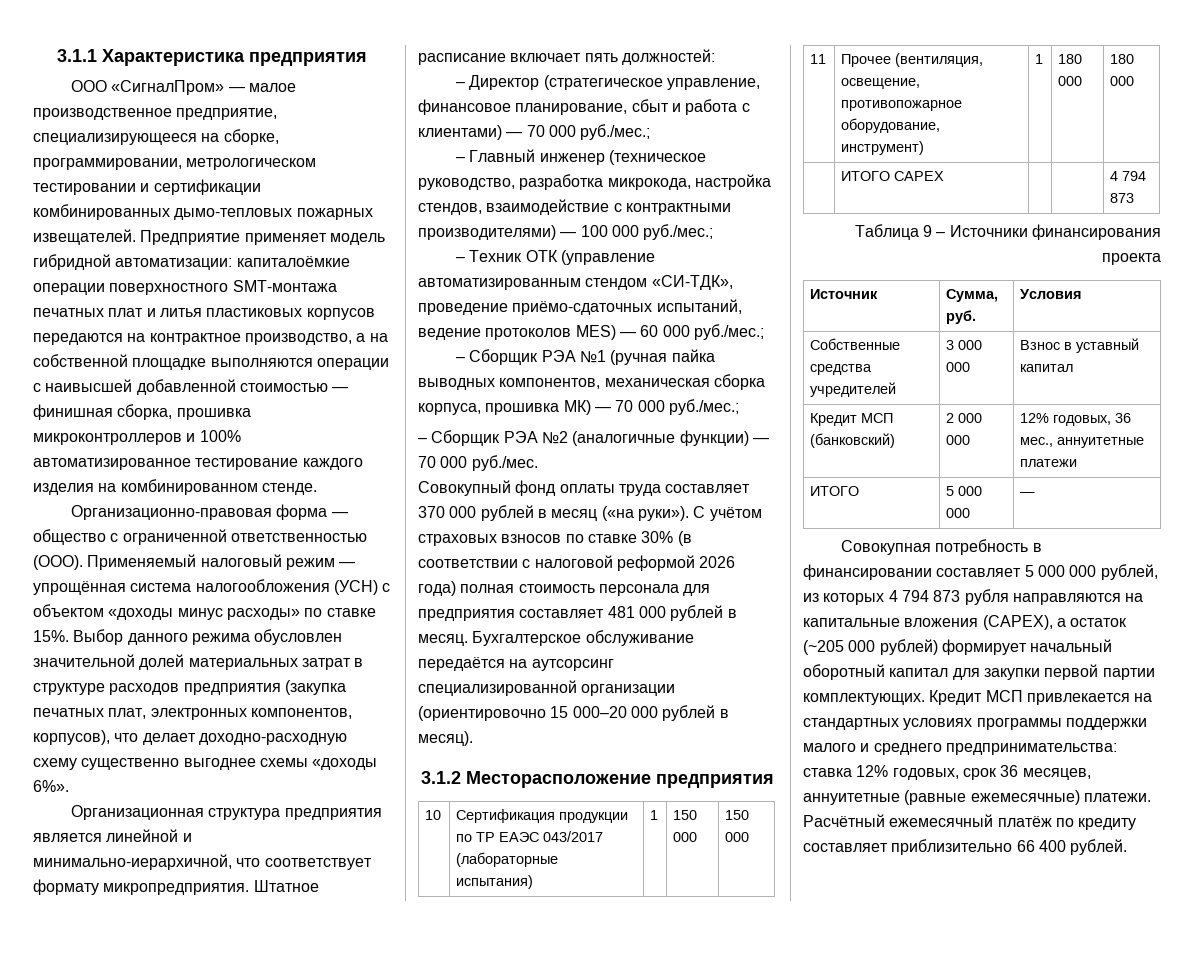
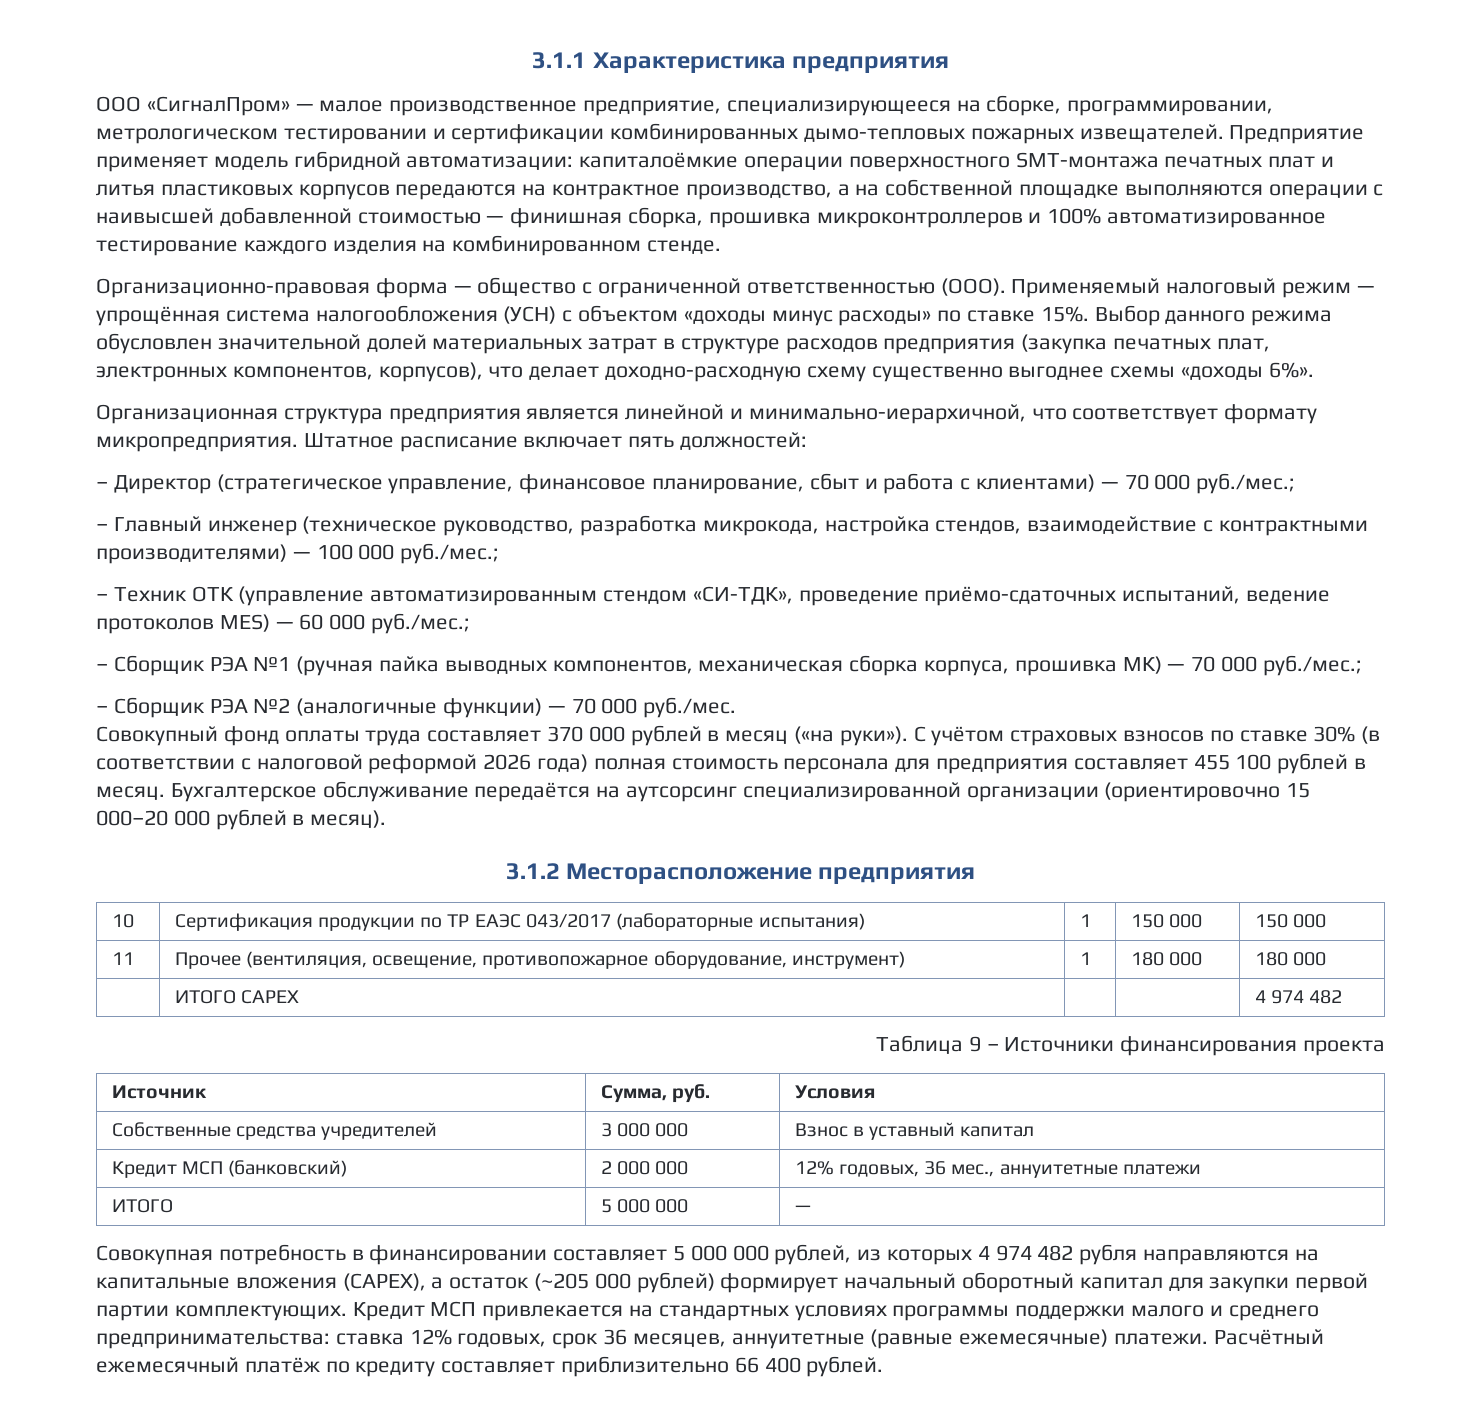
- С учётом страховых взносов по ставке 30% (в соответствии с налоговой реформой 2026 года) полная стоимость персонала для предприятия составляет 481 000 рублей в месяц.
+ С учётом страховых взносов по ставке 30% (в соответствии с налоговой реформой 2026 года) полная стоимость персонала для предприятия составляет 455 100 рублей в месяц.
- | ИТОГО CAPEX | | | 4 794 873
+ | ИТОГО CAPEX | | | 4 974 482
- Совокупная потребность в финансировании составляет 5 000 000 рублей, из которых 4 794 873 рубля направляются на капитальные вложения (CAPEX), а остаток (~205 000 рублей) формирует начальный оборотный капитал для закупки первой партии комплектующих.
+ Совокупная потребность в финансировании составляет 5 000 000 рублей, из которых 4 974 482 рубля направляются на капитальные вложения (CAPEX), а остаток (~205 000 рублей) формирует начальный оборотный капитал для закупки первой партии комплектующих.

